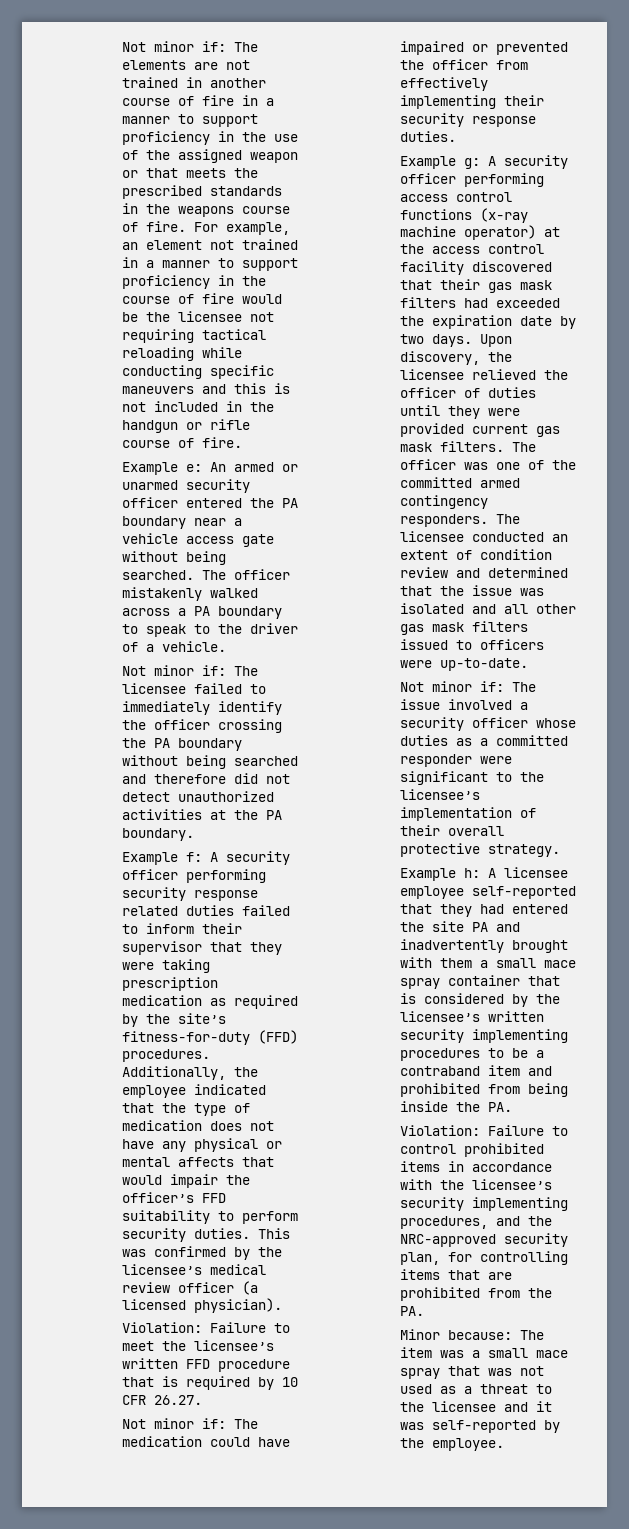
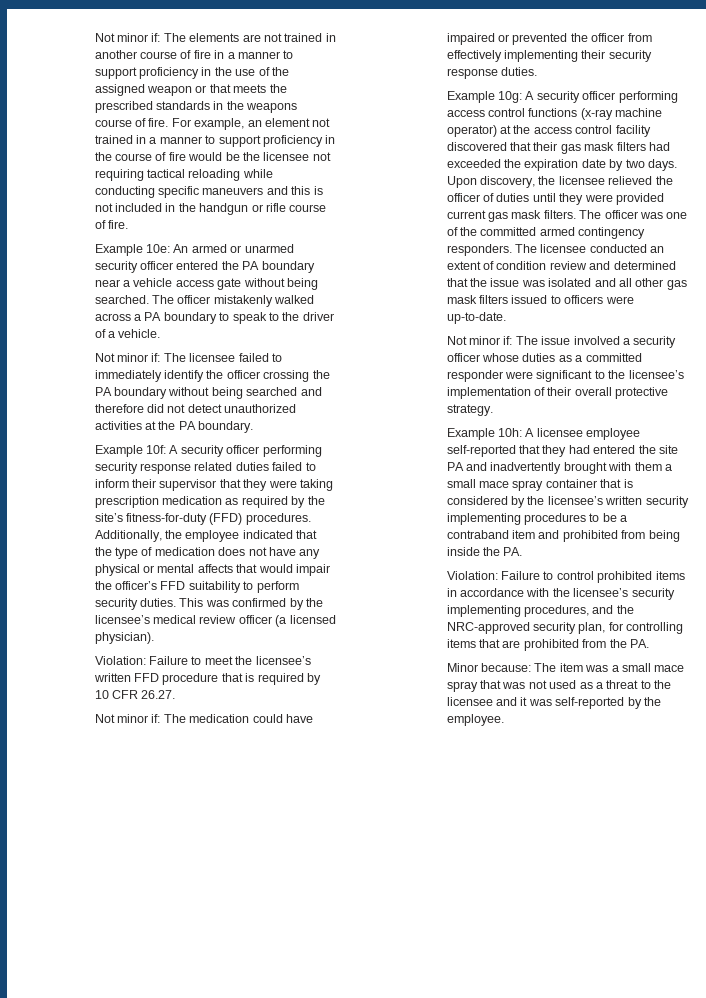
- Example e: An armed or unarmed security officer entered the PA boundary near a vehicle access gate without being searched.
+ Example 10e: An armed or unarmed security officer entered the PA boundary near a vehicle access gate without being searched.
- Example f: A security officer performing security response related duties failed to inform their supervisor that they were taking prescription medication as required by the site’s fitness-for-duty (FFD) procedures.
+ Example 10f: A security officer performing security response related duties failed to inform their supervisor that they were taking prescription medication as required by the site’s fitness-for-duty (FFD) procedures.
- Example g: A security officer performing access control functions (x-ray machine operator) at the access control facility discovered that their gas mask filters had exceeded the expiration date by two days.
+ Example 10g: A security officer performing access control functions (x-ray machine operator) at the access control facility discovered that their gas mask filters had exceeded the expiration date by two days.
- Example h: A licensee employee self-reported that they had entered the site PA and inadvertently brought with them a small mace spray container that is considered by the licensee’s written security implementing procedures to be a contraband item and prohibited from being inside the PA.
+ Example 10h: A licensee employee self-reported that they had entered the site PA and inadvertently brought with them a small mace spray container that is considered by the licensee’s written security implementing procedures to be a contraband item and prohibited from being inside the PA.

